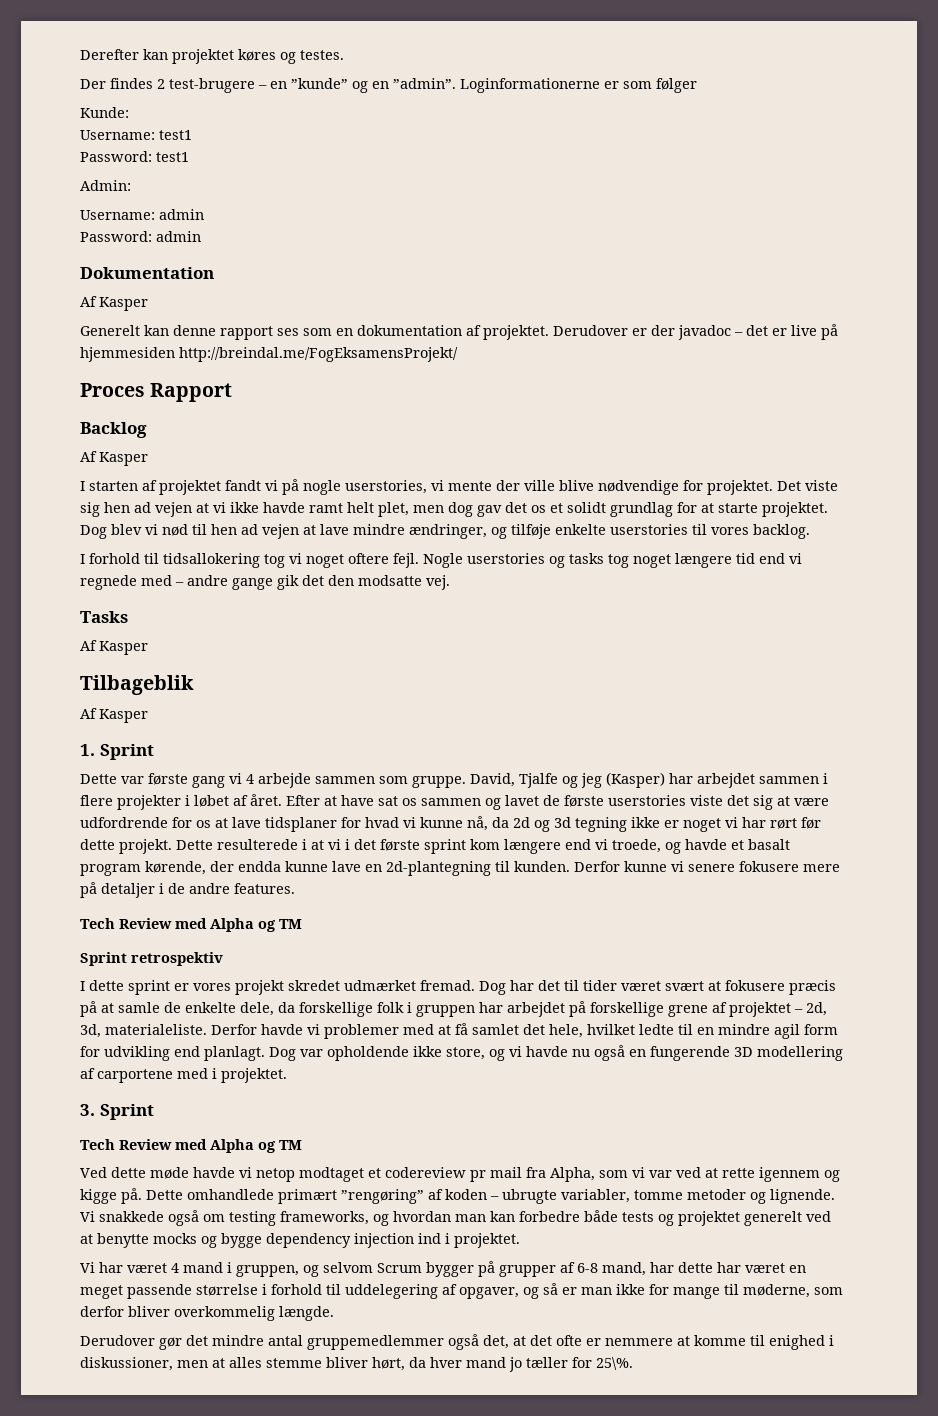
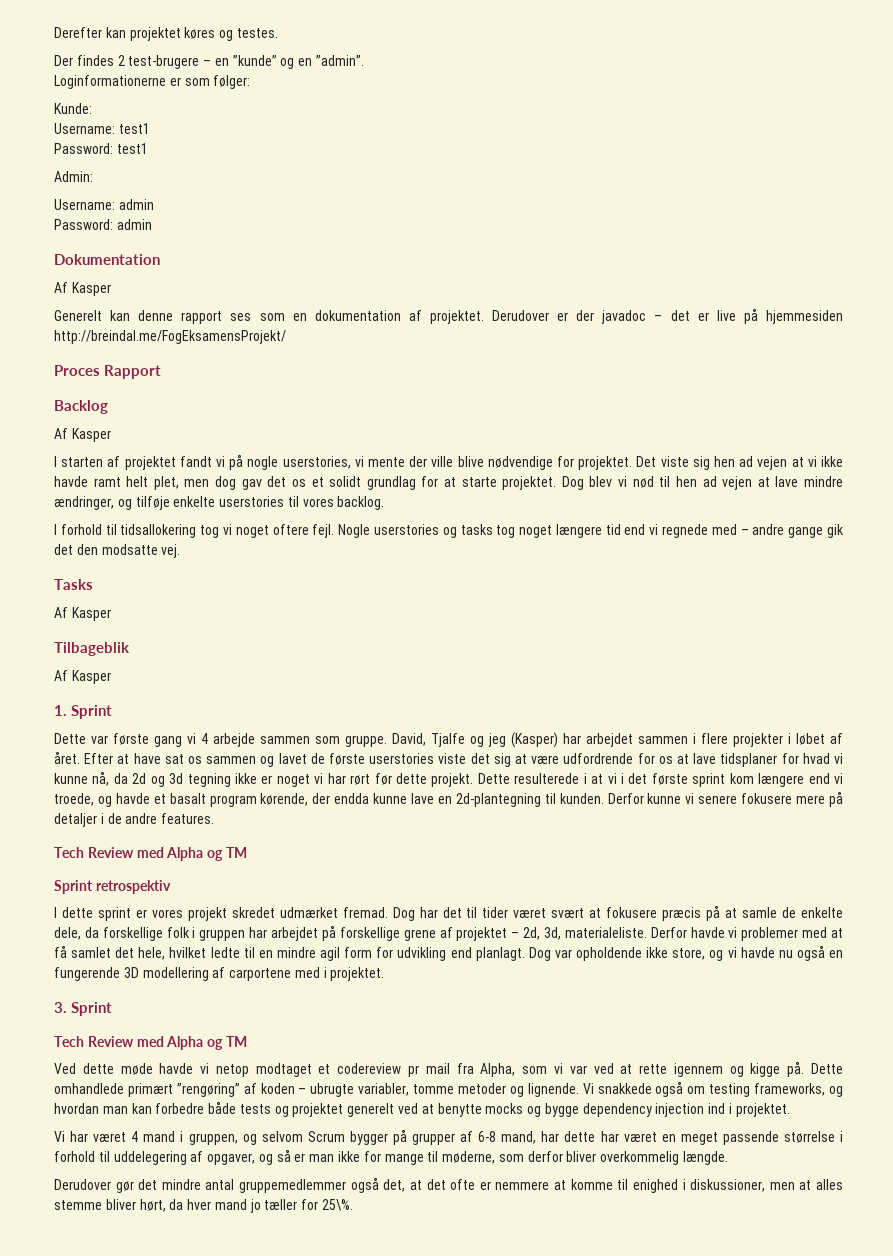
- Der findes 2 test-brugere – en ”kunde” og en ”admin”. Loginformationerne er som følger
+ Der findes 2 test-brugere – en ”kunde” og en ”admin”.
+ Loginformationerne er som følger:

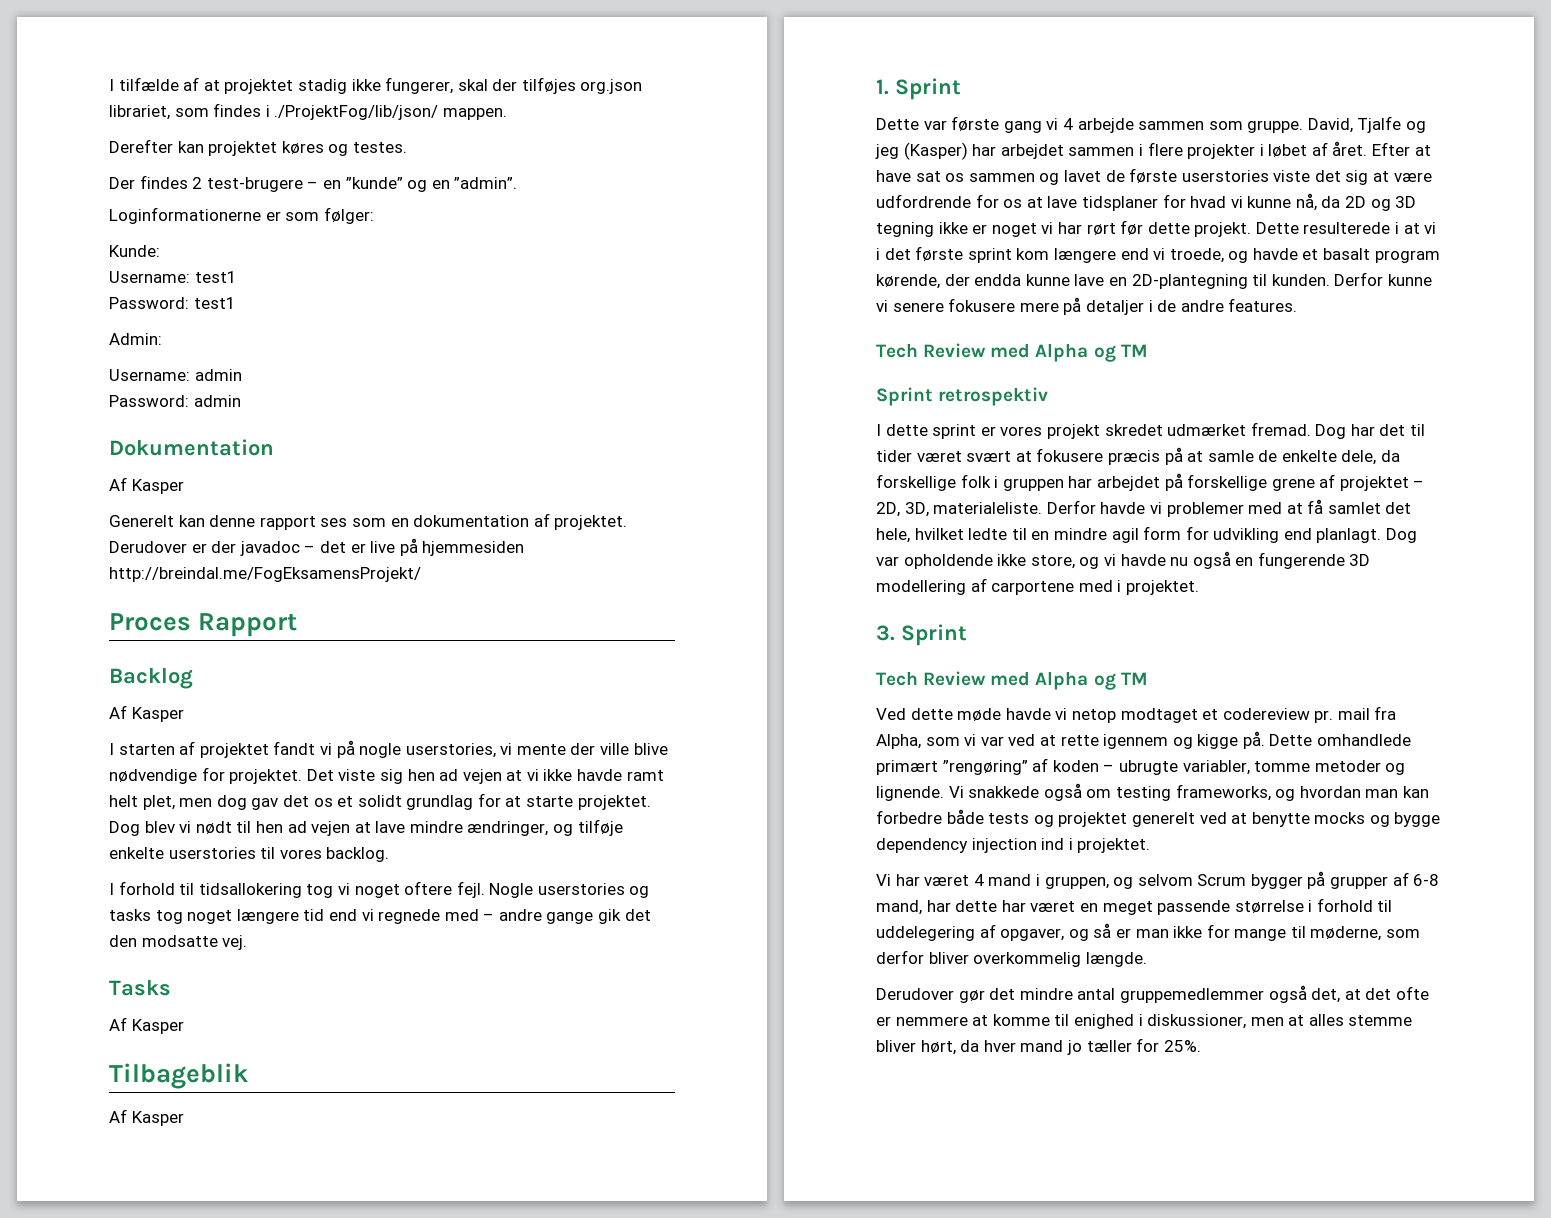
+ I tilfælde af at projektet stadig ikke fungerer, skal der tilføjes org.json librariet, som findes i ./ProjektFog/lib/json/ mappen.
- Dog blev vi nød til hen ad vejen at lave mindre ændringer, og tilføje enkelte userstories til vores backlog.
+ Dog blev vi nødt til hen ad vejen at lave mindre ændringer, og tilføje enkelte userstories til vores backlog.
- Efter at have sat os sammen og lavet de første userstories viste det sig at være udfordrende for os at lave tidsplaner for hvad vi kunne nå, da 2d og 3d tegning ikke er noget vi har rørt før dette projekt.
+ Efter at have sat os sammen og lavet de første userstories viste det sig at være udfordrende for os at lave tidsplaner for hvad vi kunne nå, da 2D og 3D tegning ikke er noget vi har rørt før dette projekt.
- Dette resulterede i at vi i det første sprint kom længere end vi troede, og havde et basalt program kørende, der endda kunne lave en 2d-plantegning til kunden.
+ Dette resulterede i at vi i det første sprint kom længere end vi troede, og havde et basalt program kørende, der endda kunne lave en 2D-plantegning til kunden.
- Dog har det til tider været svært at fokusere præcis på at samle de enkelte dele, da forskellige folk i gruppen har arbejdet på forskellige grene af projektet – 2d, 3d, materialeliste.
+ Dog har det til tider været svært at fokusere præcis på at samle de enkelte dele, da forskellige folk i gruppen har arbejdet på forskellige grene af projektet – 2D, 3D, materialeliste.
- Ved dette møde havde vi netop modtaget et codereview pr mail fra Alpha, som vi var ved at rette igennem og kigge på.
+ Ved dette møde havde vi netop modtaget et codereview pr. mail fra Alpha, som vi var ved at rette igennem og kigge på.
- Derudover gør det mindre antal gruppemedlemmer også det, at det ofte er nemmere at komme til enighed i diskussioner, men at alles stemme bliver hørt, da hver mand jo tæller for 25\%.
+ Derudover gør det mindre antal gruppemedlemmer også det, at det ofte er nemmere at komme til enighed i diskussioner, men at alles stemme bliver hørt, da hver mand jo tæller for 25%.

